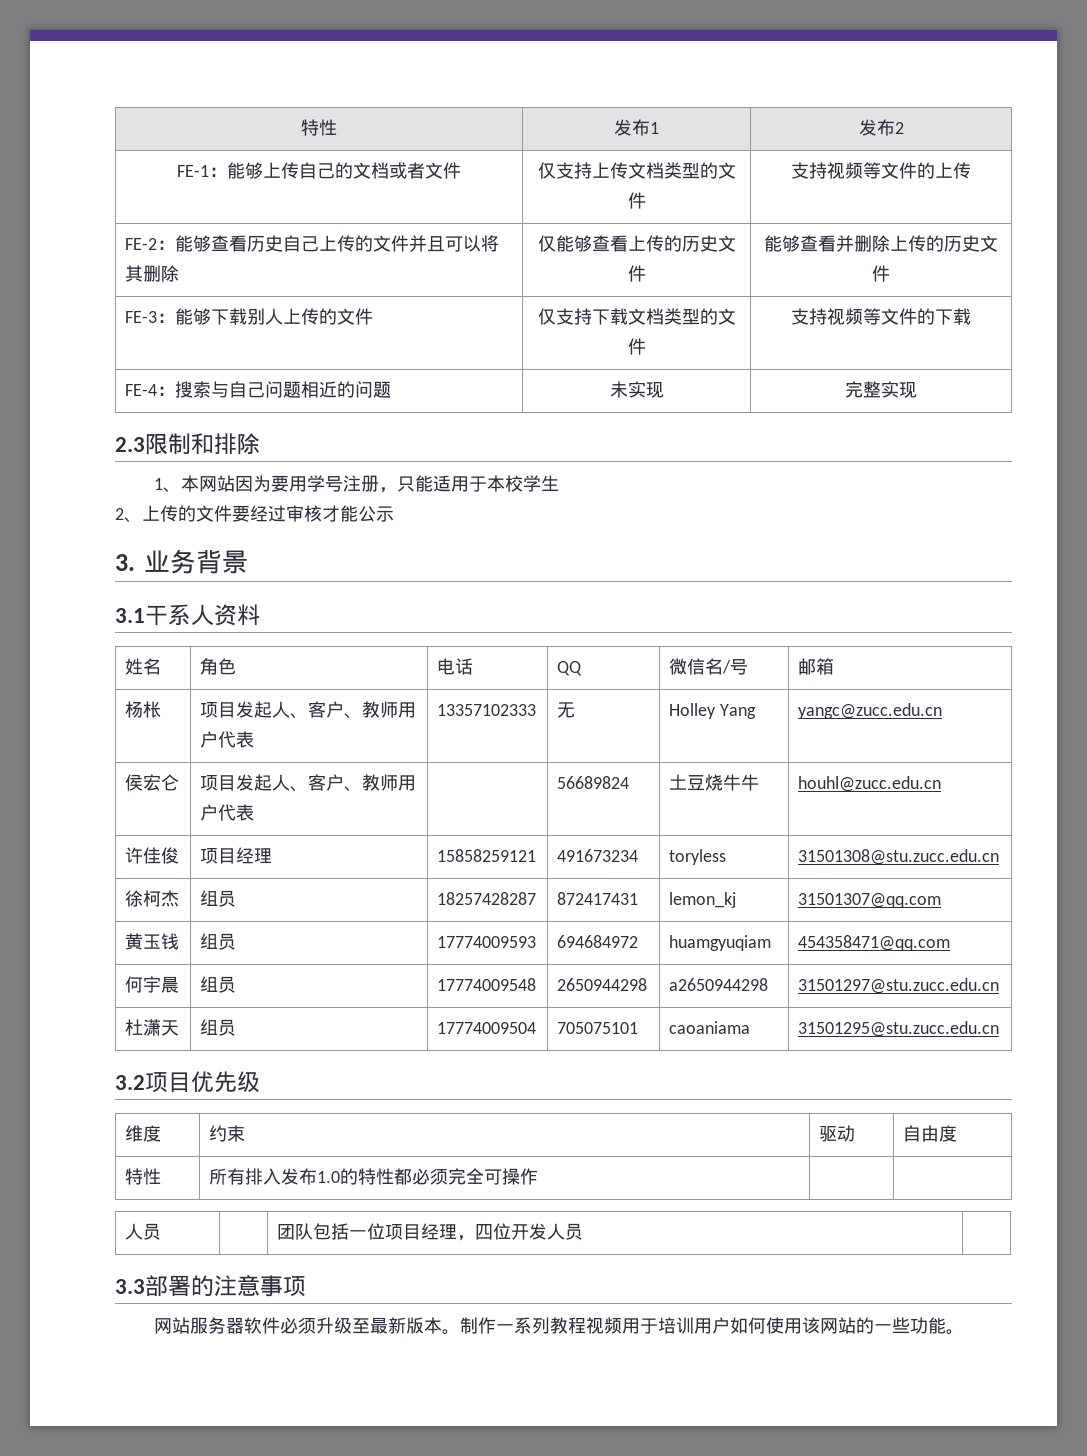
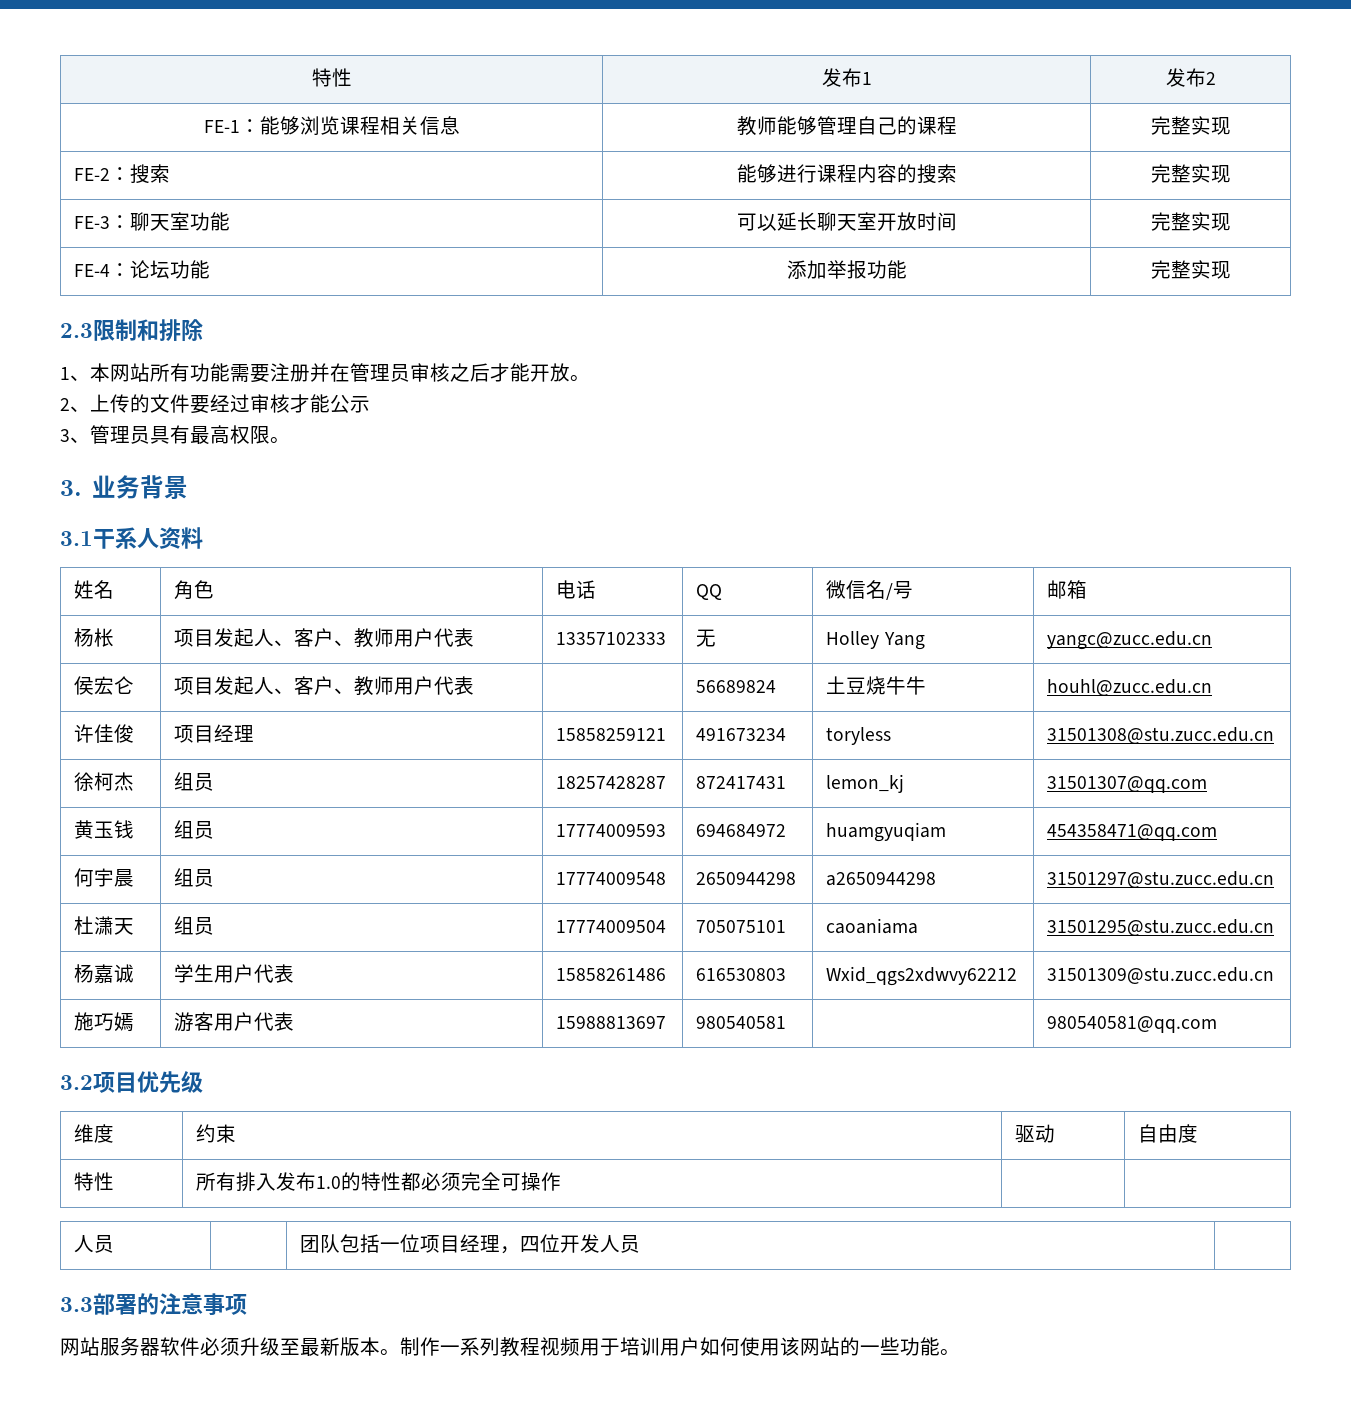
- FE-1：能够上传自己的文档或者文件 | 仅支持上传文档类型的文件 | 支持视频等文件的上传
- FE-2：能够查看历史自己上传的文件并且可以将其删除 | 仅能够查看上传的历史文件 | 能够查看并删除上传的历史文件
+ FE-1：能够浏览课程相关信息 | 教师能够管理自己的课程 | 完整实现
+ FE-2：搜索 | 能够进行课程内容的搜索 | 完整实现
- FE-3：能够下载别人上传的文件 | 仅支持下载文档类型的文件 | 支持视频等文件的下载
- FE-4：搜索与自己问题相近的问题 | 未实现 | 完整实现
+ FE-3：聊天室功能 | 可以延长聊天室开放时间 | 完整实现
+ FE-4：论坛功能 | 添加举报功能 | 完整实现
- 1、本网站因为要用学号注册，只能适用于本校学生
+ 1、本网站所有功能需要注册并在管理员审核之后才能开放。
+ 3、管理员具有最高权限。
+ 杨嘉诚 | 学生用户代表 | 15858261486 | 616530803 | Wxid_qgs2xdwvy62212 | 31501309@stu.zucc.edu.cn
+ 施巧嫣 | 游客用户代表 | 15988813697 | 980540581 | | 980540581@qq.com

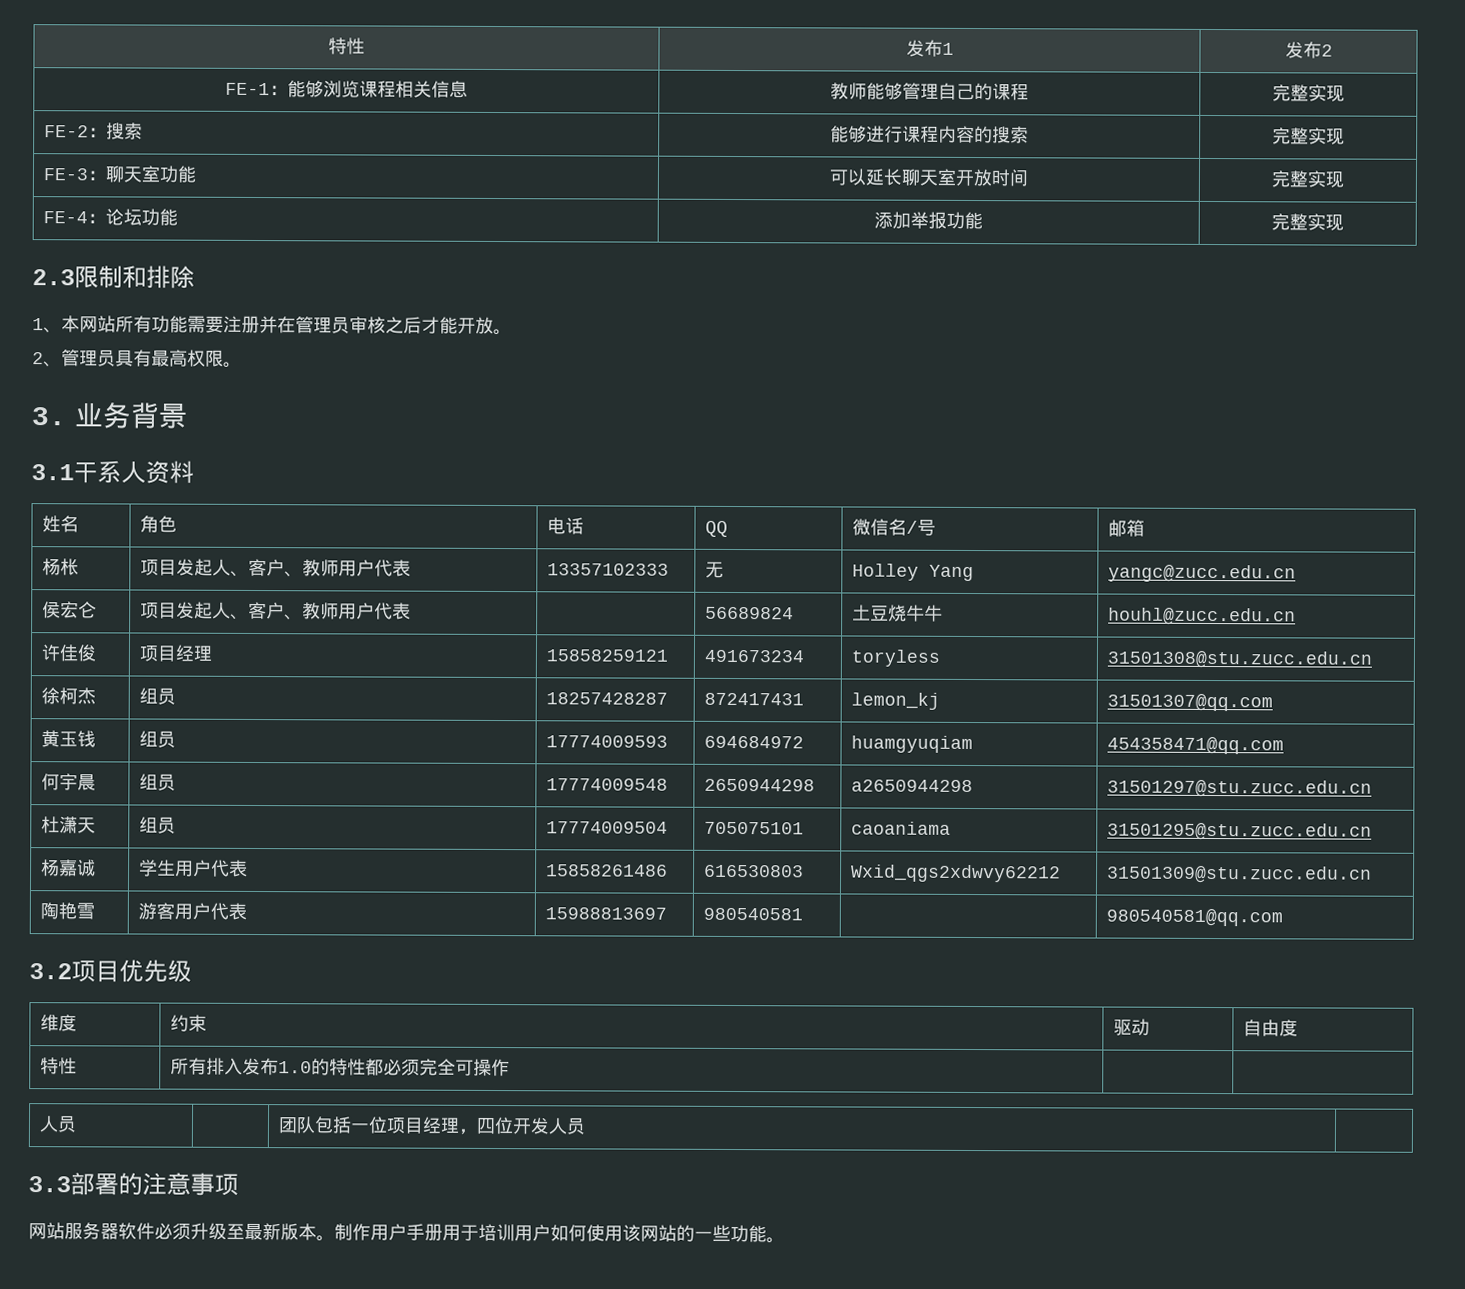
- 2、上传的文件要经过审核才能公示
- 3、管理员具有最高权限。
+ 2、管理员具有最高权限。
- 施巧嫣 | 游客用户代表 | 15988813697 | 980540581 | | 980540581@qq.com
+ 陶艳雪 | 游客用户代表 | 15988813697 | 980540581 | | 980540581@qq.com
- 制作一系列教程视频用于培训用户如何使用该网站的一些功能。
+ 制作用户手册用于培训用户如何使用该网站的一些功能。

